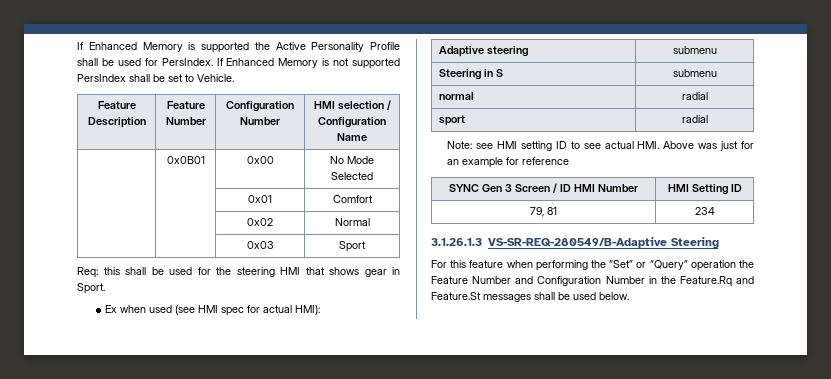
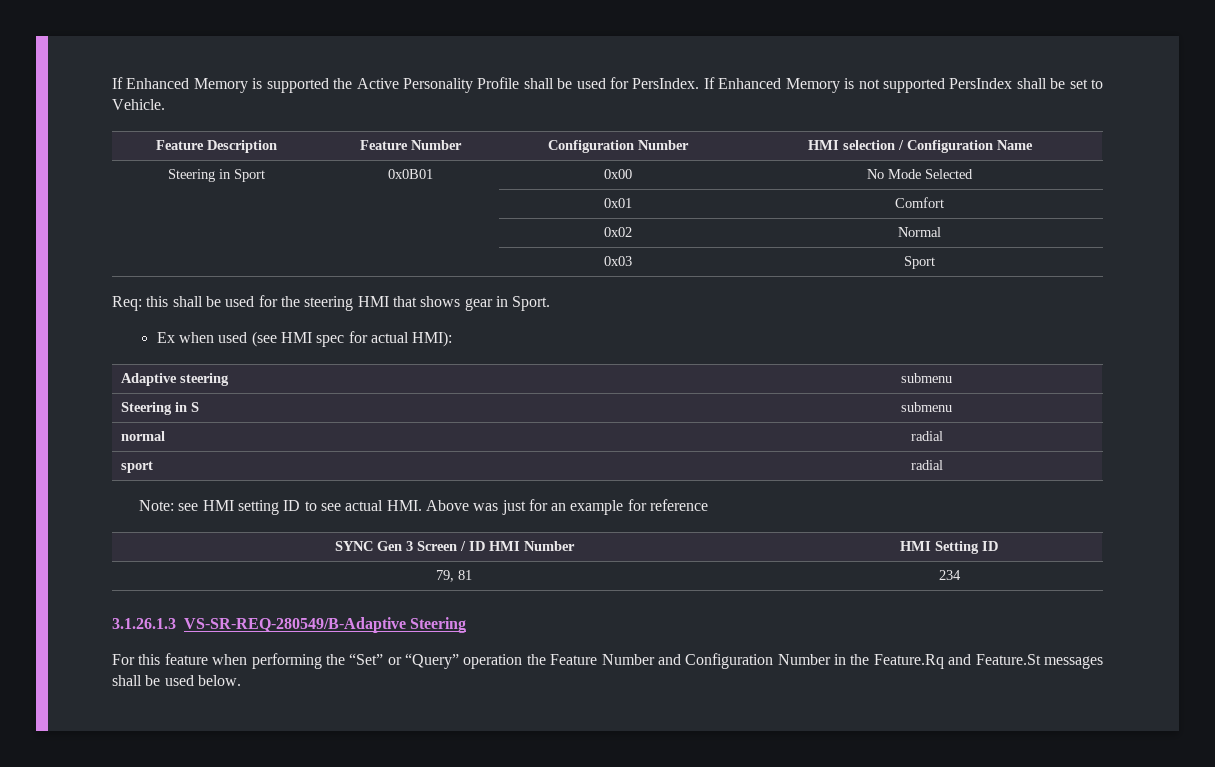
- | 0x0B01 | 0x00 | No Mode Selected
+ Steering in Sport | 0x0B01 | 0x00 | No Mode Selected

